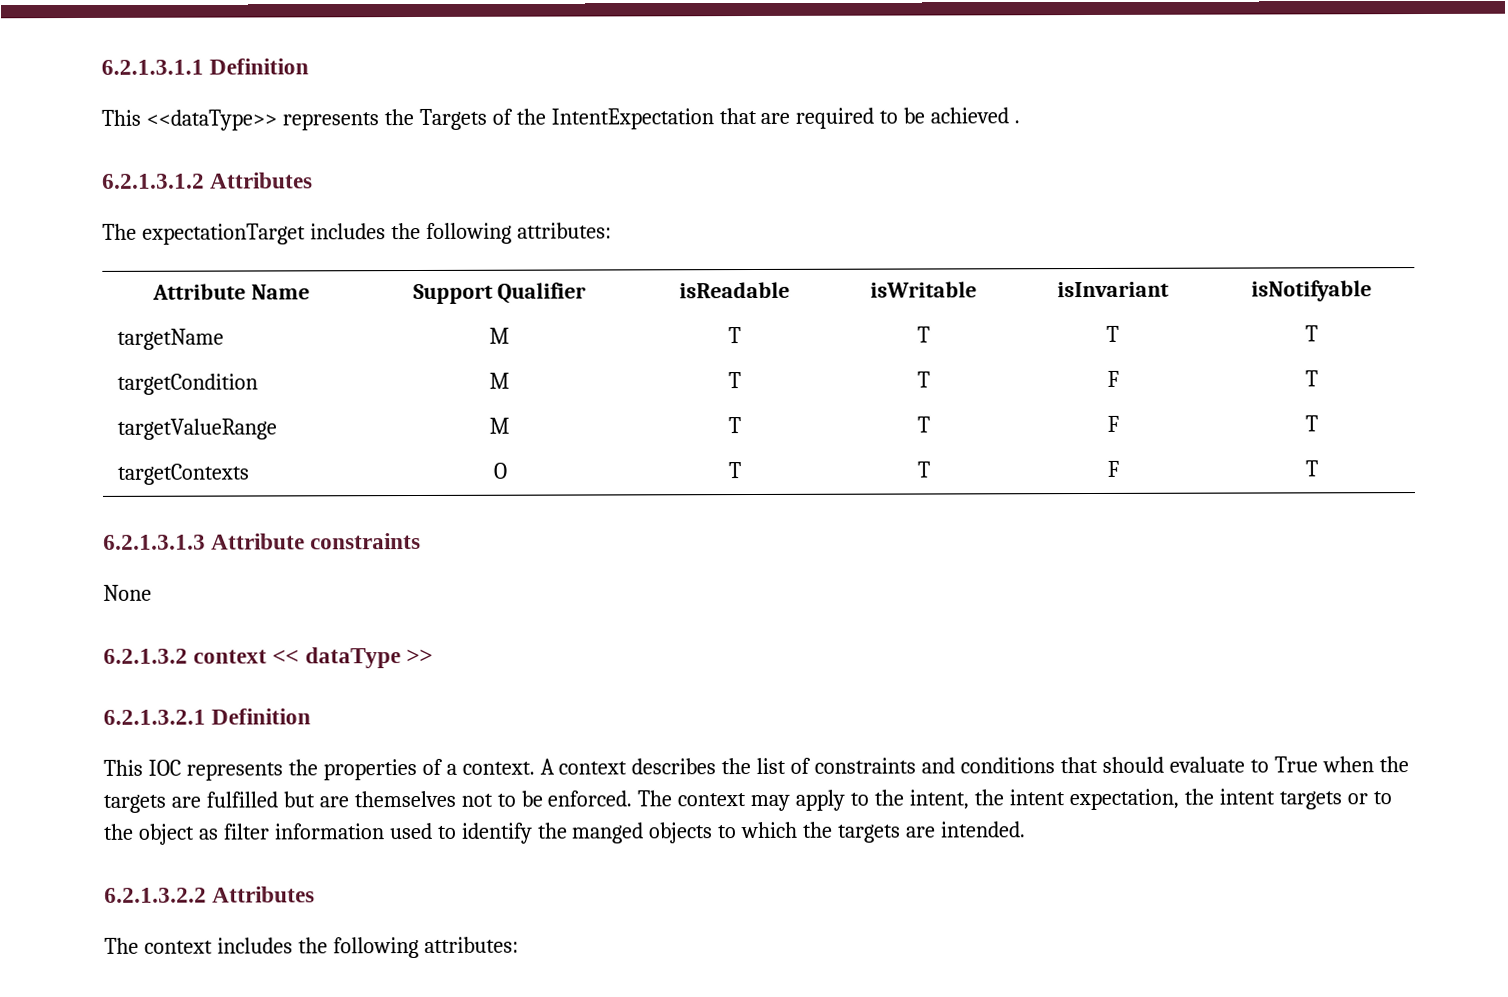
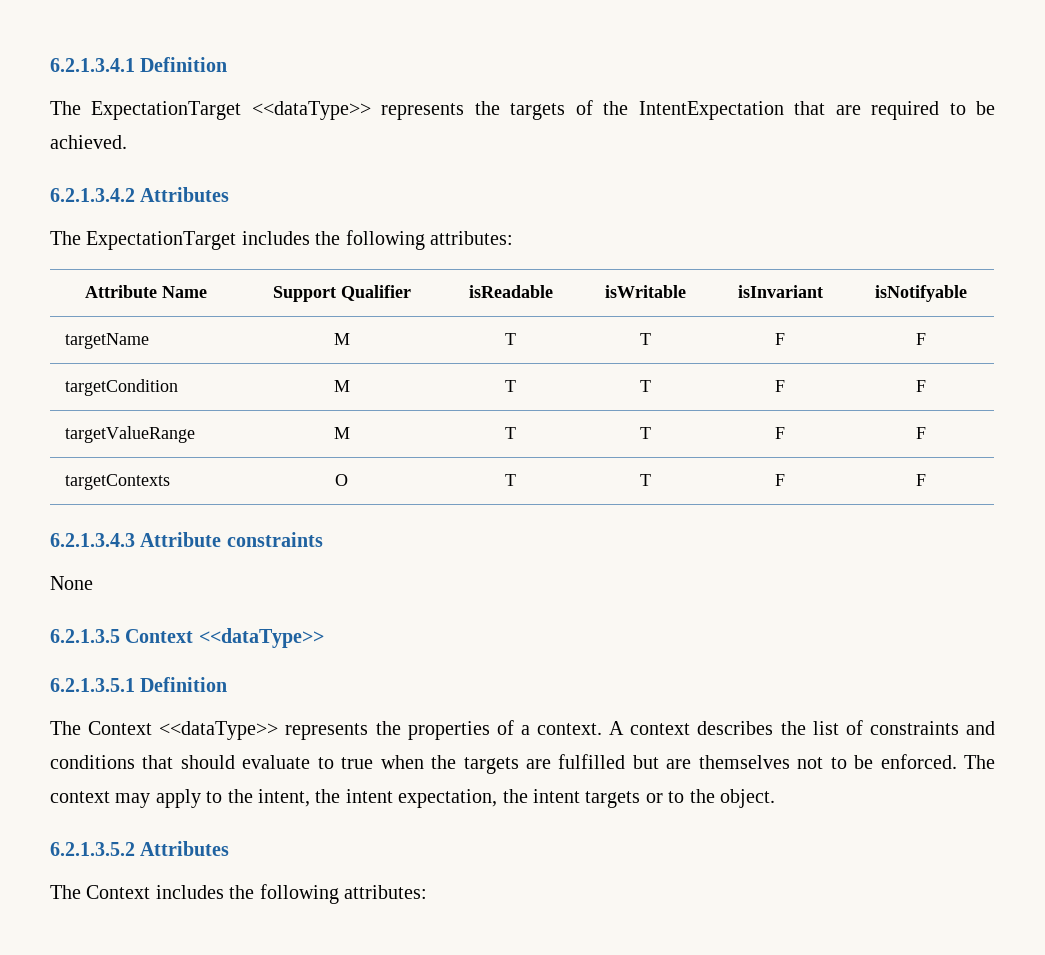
- 6.2.1.3.1.1 Definition
- This <<dataType>> represents the Targets of the IntentExpectation that are required to be achieved .
- 6.2.1.3.1.2 Attributes
- The expectationTarget includes the following attributes:
+ 6.2.1.3.4.1 Definition
+ The ExpectationTarget <<dataType>> represents the targets of the IntentExpectation that are required to be achieved.
+ 6.2.1.3.4.2 Attributes
+ The ExpectationTarget includes the following attributes:
- targetName | M | T | T | T | T
+ targetName | M | T | T | F | F
- targetCondition | M | T | T | F | T
+ targetCondition | M | T | T | F | F
- targetValueRange | M | T | T | F | T
+ targetValueRange | M | T | T | F | F
- targetContexts | O | T | T | F | T
- 6.2.1.3.1.3 Attribute constraints
+ targetContexts | O | T | T | F | F
+ 6.2.1.3.4.3 Attribute constraints
- 6.2.1.3.2 context << dataType >>
- 6.2.1.3.2.1 Definition
- This IOC represents the properties of a context.
+ 6.2.1.3.5 Context <<dataType>>
+ 6.2.1.3.5.1 Definition
+ The Context <<dataType>> represents the properties of a context.
- A context describes the list of constraints and conditions that should evaluate to True when the targets are fulfilled but are themselves not to be enforced.
+ A context describes the list of constraints and conditions that should evaluate to true when the targets are fulfilled but are themselves not to be enforced.
- The context may apply to the intent, the intent expectation, the intent targets or to the object as filter information used to identify the manged objects to which the targets are intended.
- 6.2.1.3.2.2 Attributes
- The context includes the following attributes:
+ The context may apply to the intent, the intent expectation, the intent targets or to the object.
+ 6.2.1.3.5.2 Attributes
+ The Context includes the following attributes:

